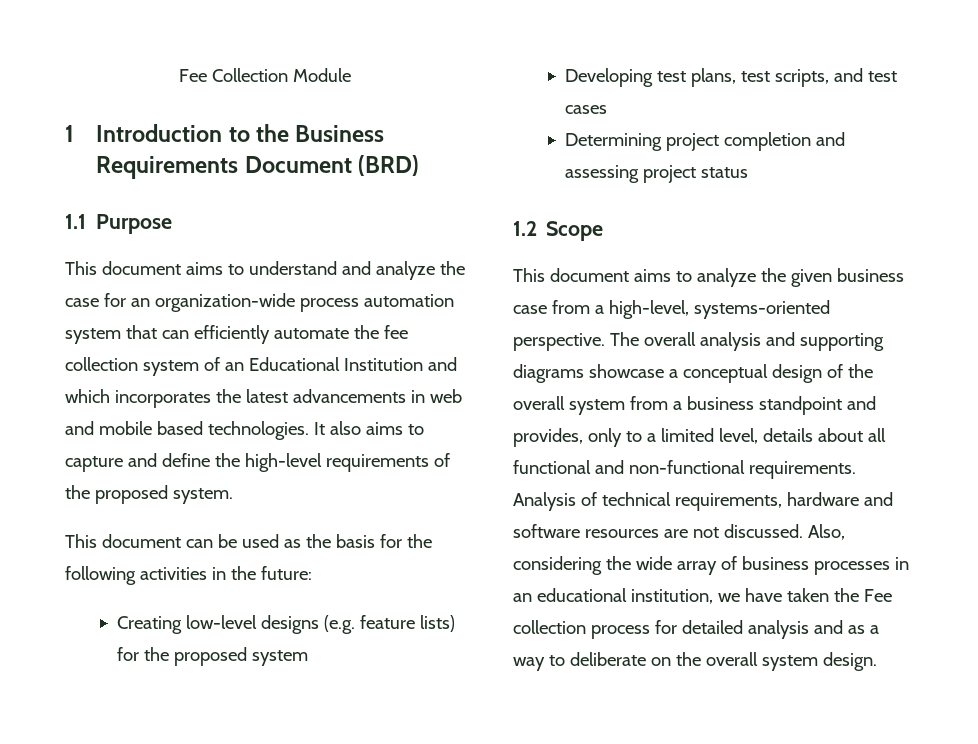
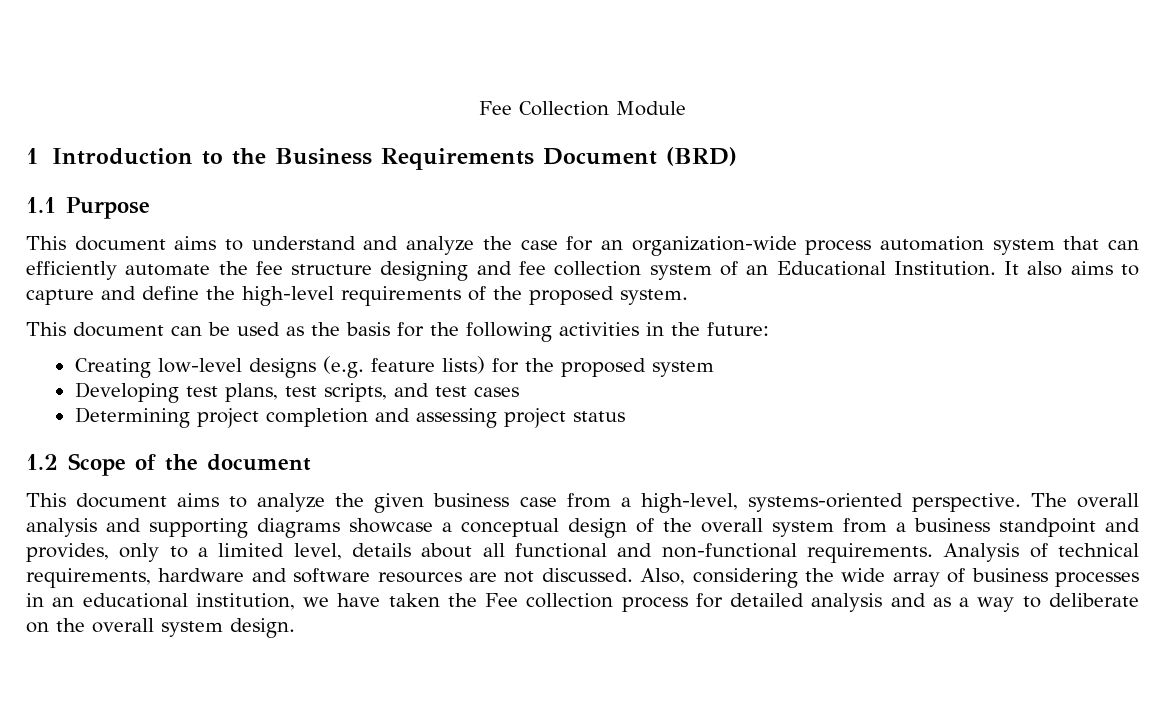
- This document aims to understand and analyze the case for an organization-wide process automation system that can efficiently automate the fee collection system of an Educational Institution and which incorporates the latest advancements in web and mobile based technologies.
+ This document aims to understand and analyze the case for an organization-wide process automation system that can efficiently automate the fee structure designing and fee collection system of an Educational Institution.
- 1.2 Scope
+ 1.2 Scope of the document

